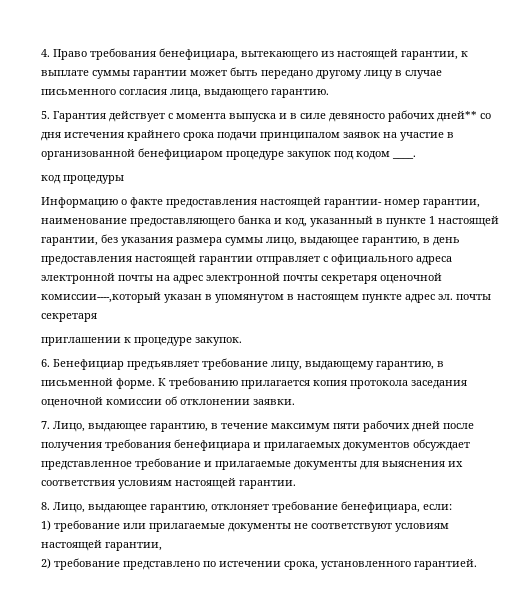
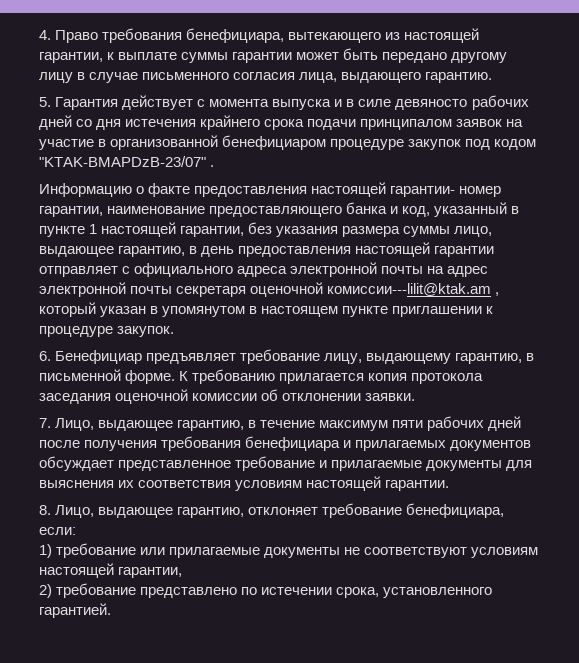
- 5. Гарантия действует с момента выпуска и в силе девяносто рабочих дней** со дня истечения крайнего срока подачи принципалом заявок на участие в организованной бенефициаром процедуре закупок под кодом ____.
- код процедуры
+ 5. Гарантия действует с момента выпуска и в силе девяносто рабочих дней со дня истечения крайнего срока подачи принципалом заявок на участие в организованной бенефициаром процедуре закупок под кодом "KTAK-BMAPDzB-23/07" .
- Информацию о факте предоставления настоящей гарантии- номер гарантии, наименование предоставляющего банка и код, указанный в пункте 1 настоящей гарантии, без указания размера суммы лицо, выдающее гарантию, в день предоставления настоящей гарантии отправляет с официального адреса электронной почты на адрес электронной почты секретаря оценочной комиссии----,который указан в упомянутом в настоящем пункте адрес эл. почты секретаря
- приглашении к процедуре закупок.
+ Информацию о факте предоставления настоящей гарантии- номер гарантии, наименование предоставляющего банка и код, указанный в пункте 1 настоящей гарантии, без указания размера суммы лицо, выдающее гарантию, в день предоставления настоящей гарантии отправляет с официального адреса электронной почты на адрес электронной почты секретаря оценочной комиссии---lilit@ktak.am , который указан в упомянутом в настоящем пункте приглашении к процедуре закупок.

